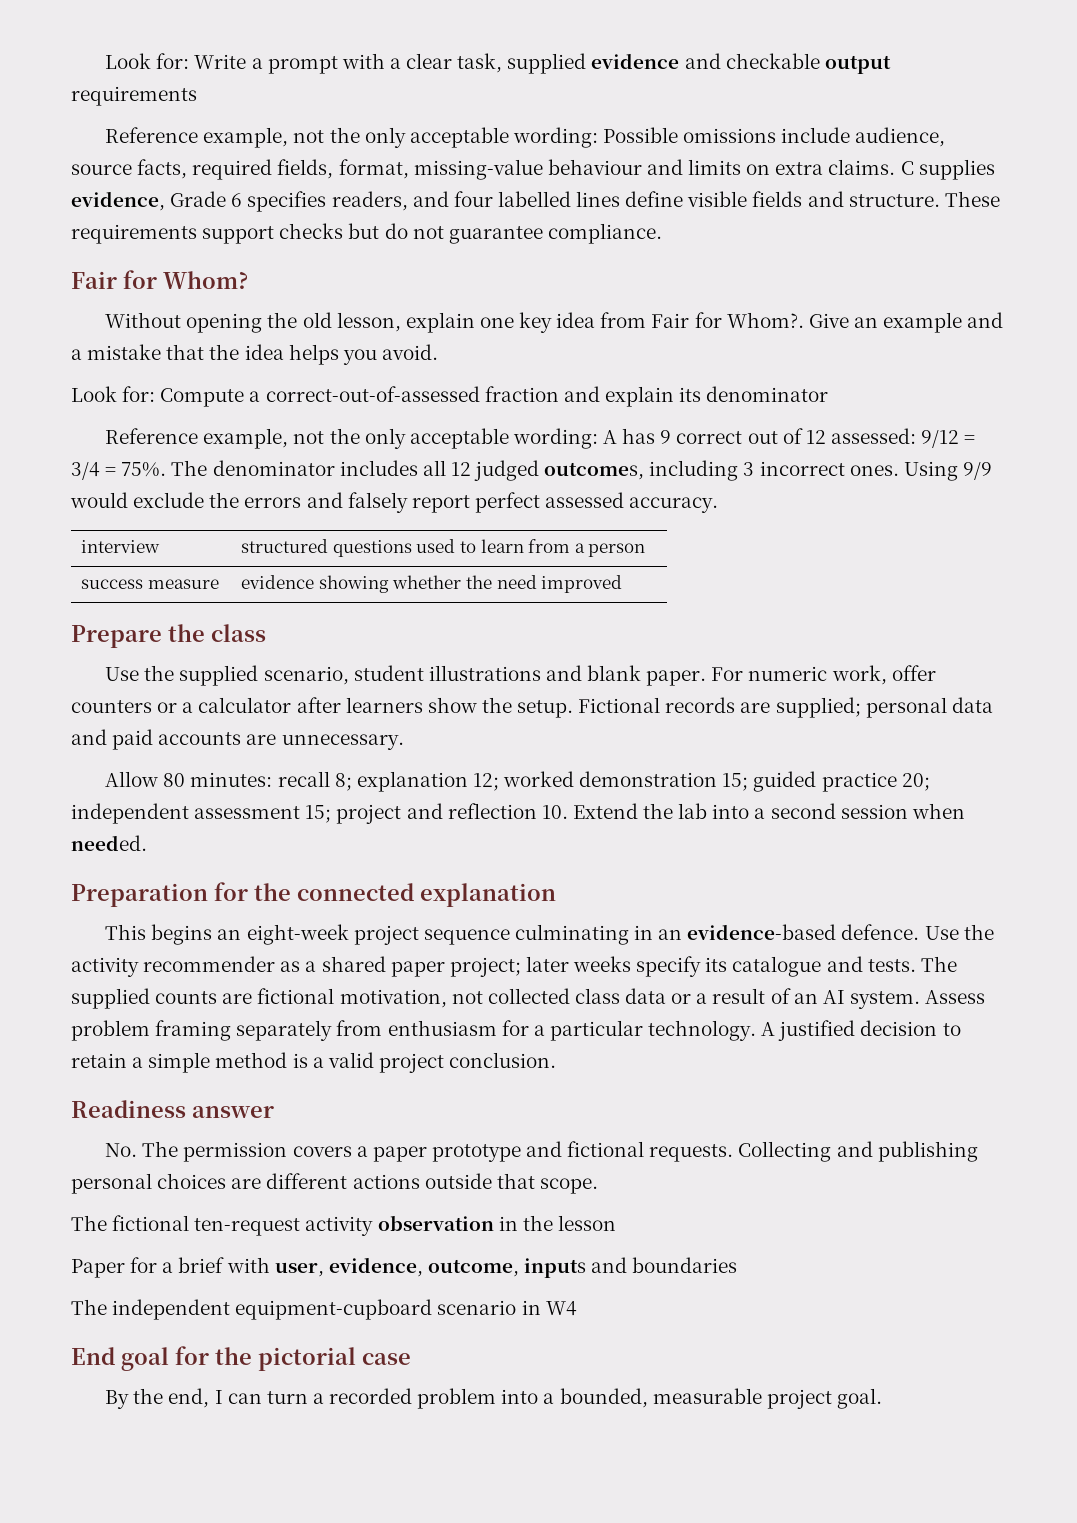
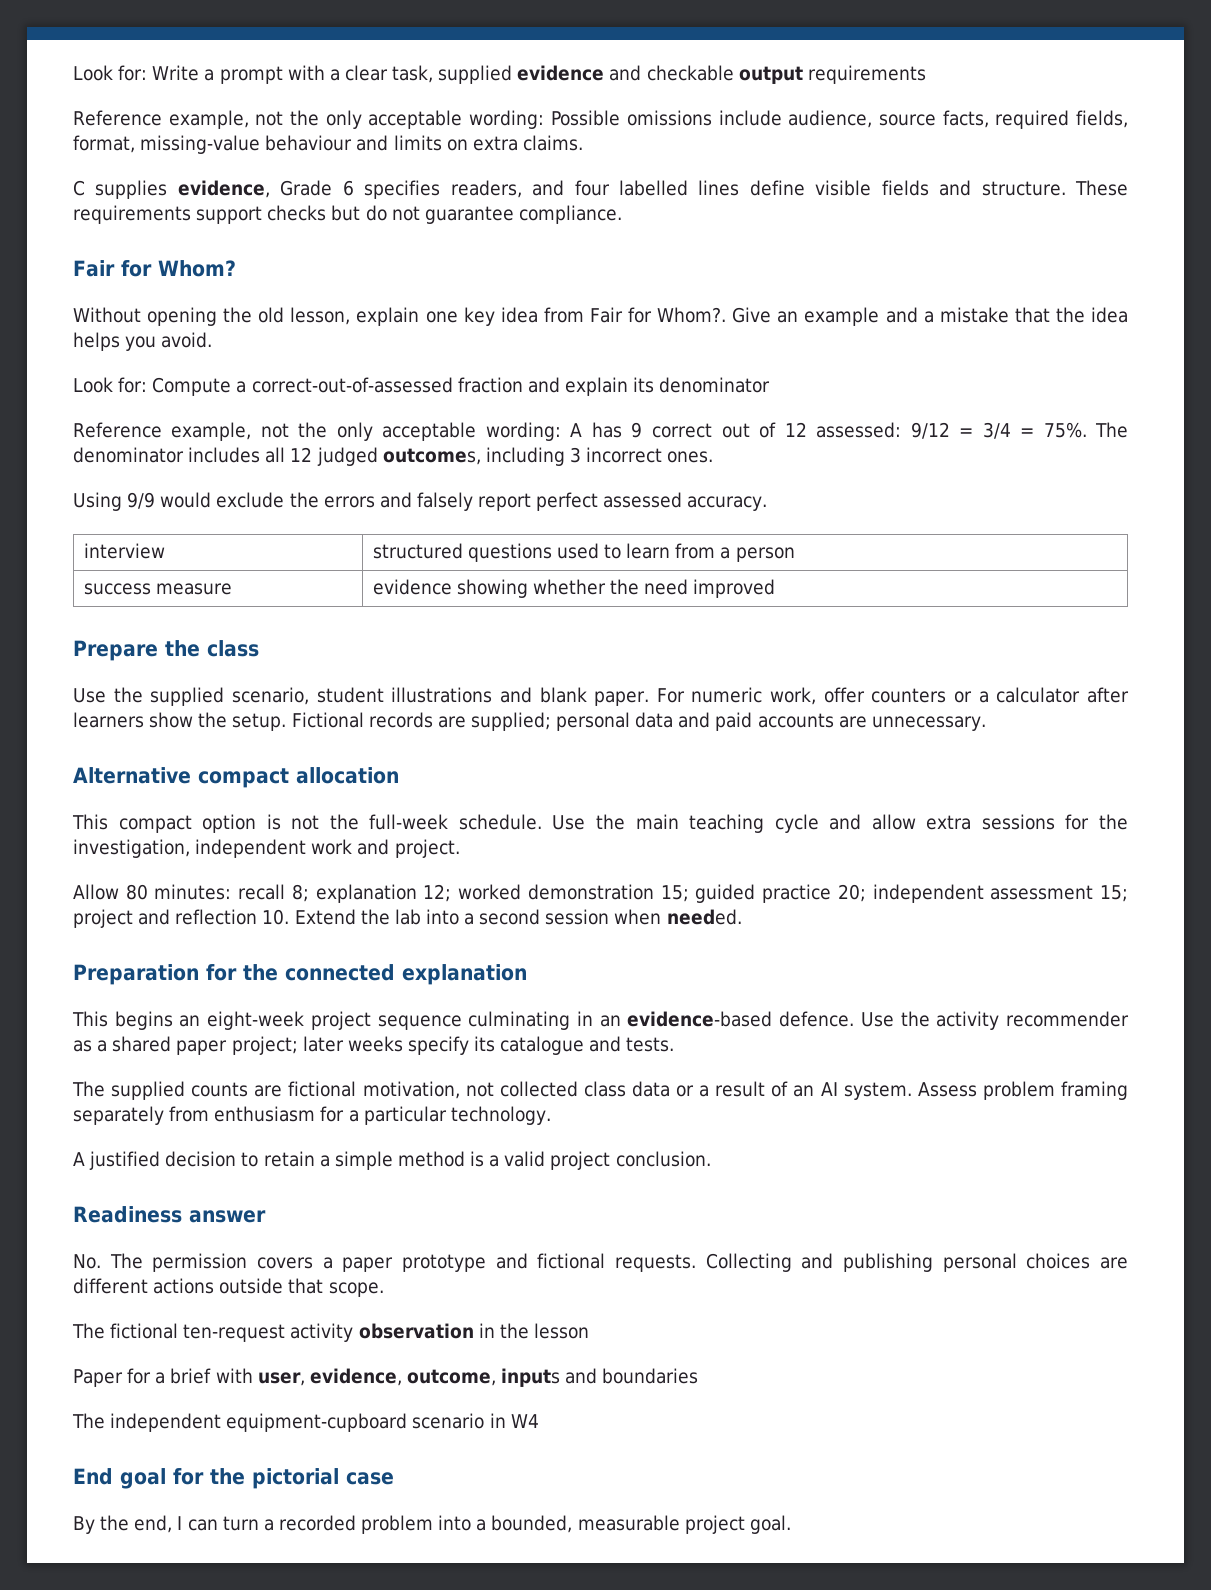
- Reference example, not the only acceptable wording: Possible omissions include audience, source facts, required fields, format, missing-value behaviour and limits on extra claims. C supplies evidence, Grade 6 specifies readers, and four labelled lines define visible fields and structure.
+ Reference example, not the only acceptable wording: Possible omissions include audience, source facts, required fields, format, missing-value behaviour and limits on extra claims.
+ C supplies evidence, Grade 6 specifies readers, and four labelled lines define visible fields and structure.
- The denominator includes all 12 judged outcomes, including 3 incorrect ones. Using 9/9 would exclude the errors and falsely report perfect assessed accuracy.
+ The denominator includes all 12 judged outcomes, including 3 incorrect ones.
+ Using 9/9 would exclude the errors and falsely report perfect assessed accuracy.
+ Alternative compact allocation
+ This compact option is not the full-week schedule. Use the main teaching cycle and allow extra sessions for the investigation, independent work and project.
- Use the activity recommender as a shared paper project; later weeks specify its catalogue and tests. The supplied counts are fictional motivation, not collected class data or a result of an AI system.
+ Use the activity recommender as a shared paper project; later weeks specify its catalogue and tests.
+ The supplied counts are fictional motivation, not collected class data or a result of an AI system.
- Assess problem framing separately from enthusiasm for a particular technology. A justified decision to retain a simple method is a valid project conclusion.
+ Assess problem framing separately from enthusiasm for a particular technology.
+ A justified decision to retain a simple method is a valid project conclusion.

